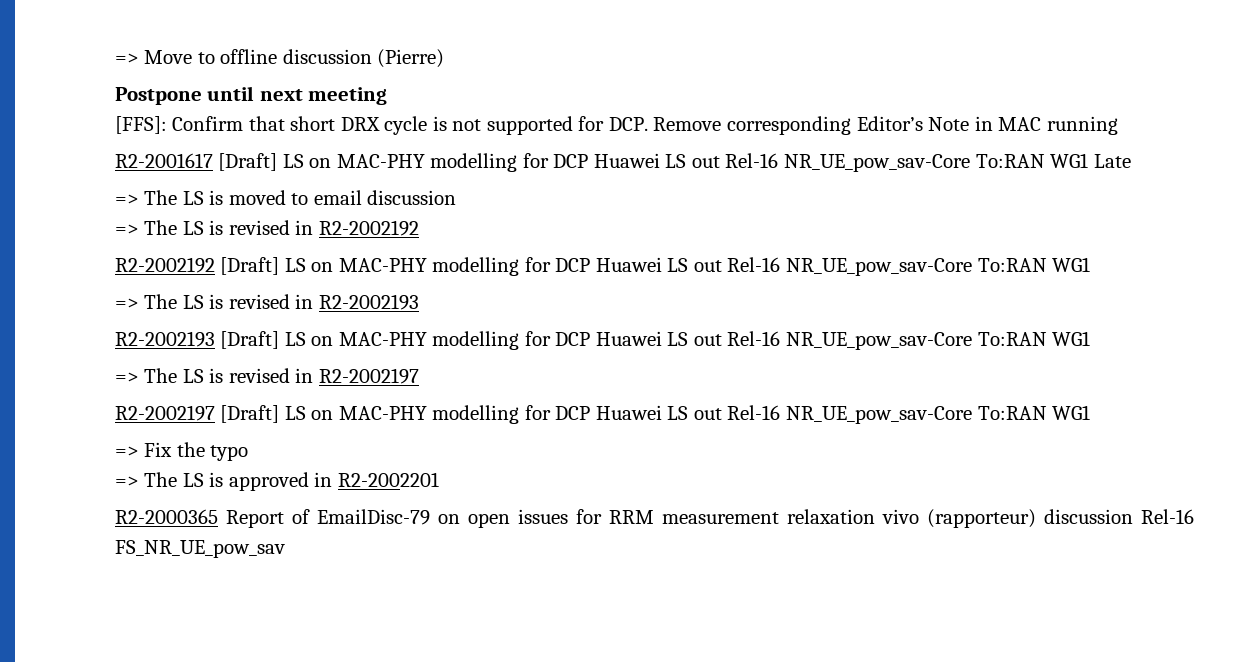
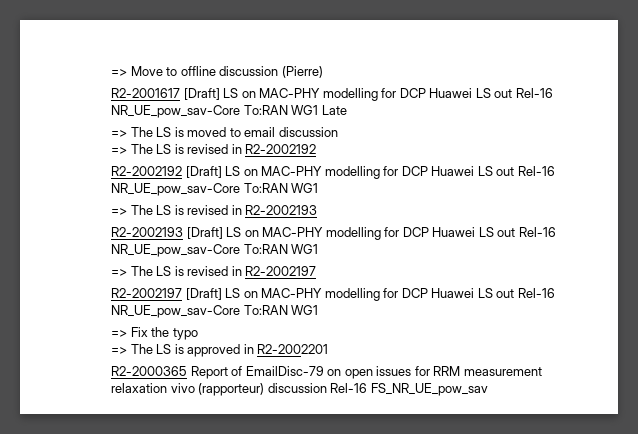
- Postpone until next meeting
- [FFS]: Confirm that short DRX cycle is not supported for DCP. Remove corresponding Editor’s Note in MAC running

